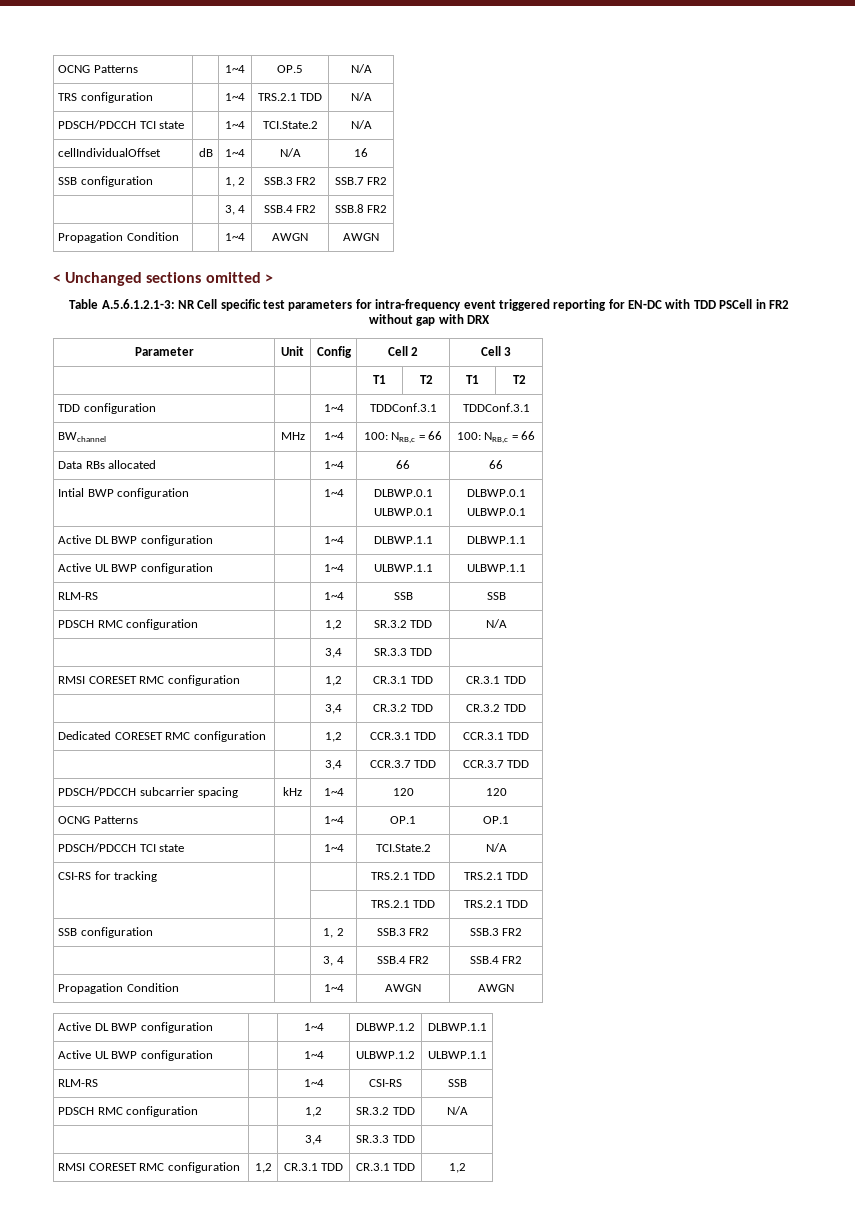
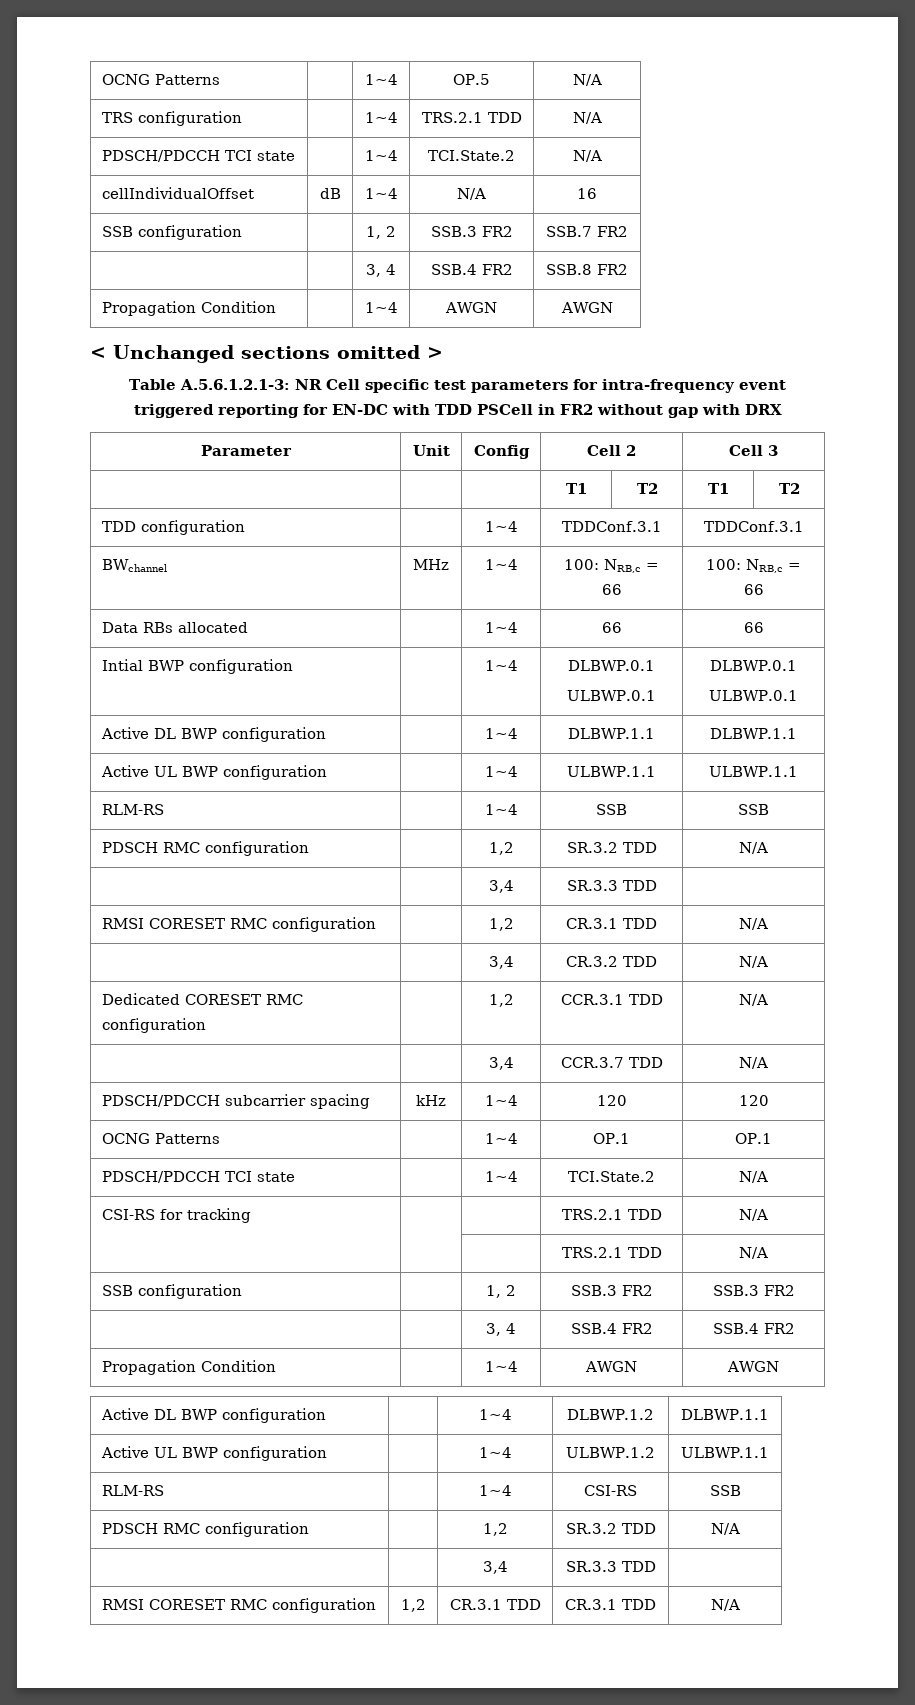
- RMSI CORESET RMC configuration | | 1,2 | CR.3.1 TDD | CR.3.1 TDD
+ RMSI CORESET RMC configuration | | 1,2 | CR.3.1 TDD | N/A
- | | 3,4 | CR.3.2 TDD | CR.3.2 TDD
+ | | 3,4 | CR.3.2 TDD | N/A
- Dedicated CORESET RMC configuration | | 1,2 | CCR.3.1 TDD | CCR.3.1 TDD
+ Dedicated CORESET RMC configuration | | 1,2 | CCR.3.1 TDD | N/A
- | | 3,4 | CCR.3.7 TDD | CCR.3.7 TDD
+ | | 3,4 | CCR.3.7 TDD | N/A
- CSI-RS for tracking | | | TRS.2.1 TDD | TRS.2.1 TDD
- | | | TRS.2.1 TDD | TRS.2.1 TDD
+ CSI-RS for tracking | | | TRS.2.1 TDD | N/A
+ | | | TRS.2.1 TDD | N/A
- RMSI CORESET RMC configuration | 1,2 | CR.3.1 TDD | CR.3.1 TDD | 1,2
+ RMSI CORESET RMC configuration | 1,2 | CR.3.1 TDD | CR.3.1 TDD | N/A

